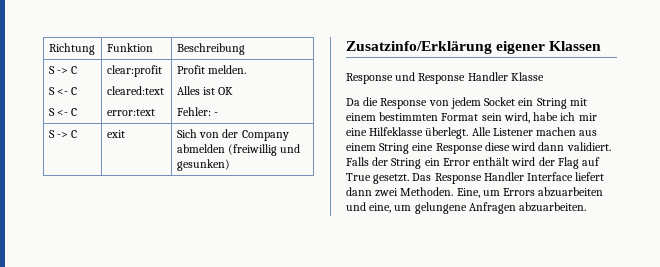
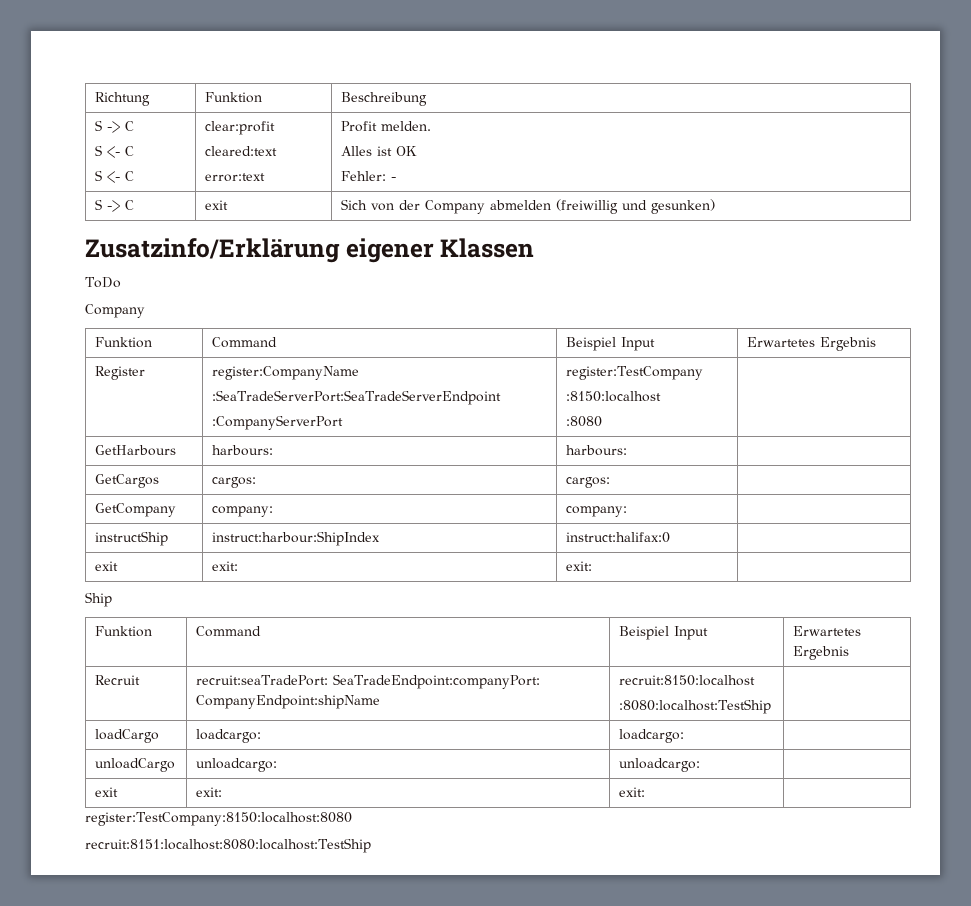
- Response und Response Handler Klasse
- Da die Response von jedem Socket ein String mit einem bestimmten Format sein wird, habe ich mir eine Hilfeklasse überlegt. Alle Listener machen aus einem String eine Response diese wird dann validiert. Falls der String ein Error enthält wird der Flag auf True gesetzt. Das Response Handler Interface liefert dann zwei Methoden. Eine, um Errors abzuarbeiten und eine, um gelungene Anfragen abzuarbeiten.
+ ToDo
+ Company
+ Funktion | Command | Beispiel Input | Erwartetes Ergebnis
+ Register | register:CompanyName
+ :SeaTradeServerPort:SeaTradeServerEndpoint
+ :CompanyServerPort | register:TestCompany
+ :8150:localhost
+ :8080 |
+ GetHarbours | harbours: | harbours: |
+ GetCargos | cargos: | cargos: |
+ GetCompany | company: | company: |
+ instructShip | instruct:harbour:ShipIndex | instruct:halifax:0 |
+ exit | exit: | exit: |
+ Ship
+ Funktion | Command | Beispiel Input | Erwartetes Ergebnis
+ Recruit | recruit:seaTradePort: SeaTradeEndpoint:companyPort: CompanyEndpoint:shipName | recruit:8150:localhost
+ :8080:localhost:TestShip |
+ loadCargo | loadcargo: | loadcargo: |
+ unloadCargo | unloadcargo: | unloadcargo: |
+ exit | exit: | exit: |
+ register:TestCompany:8150:localhost:8080
+ recruit:8151:localhost:8080:localhost:TestShip

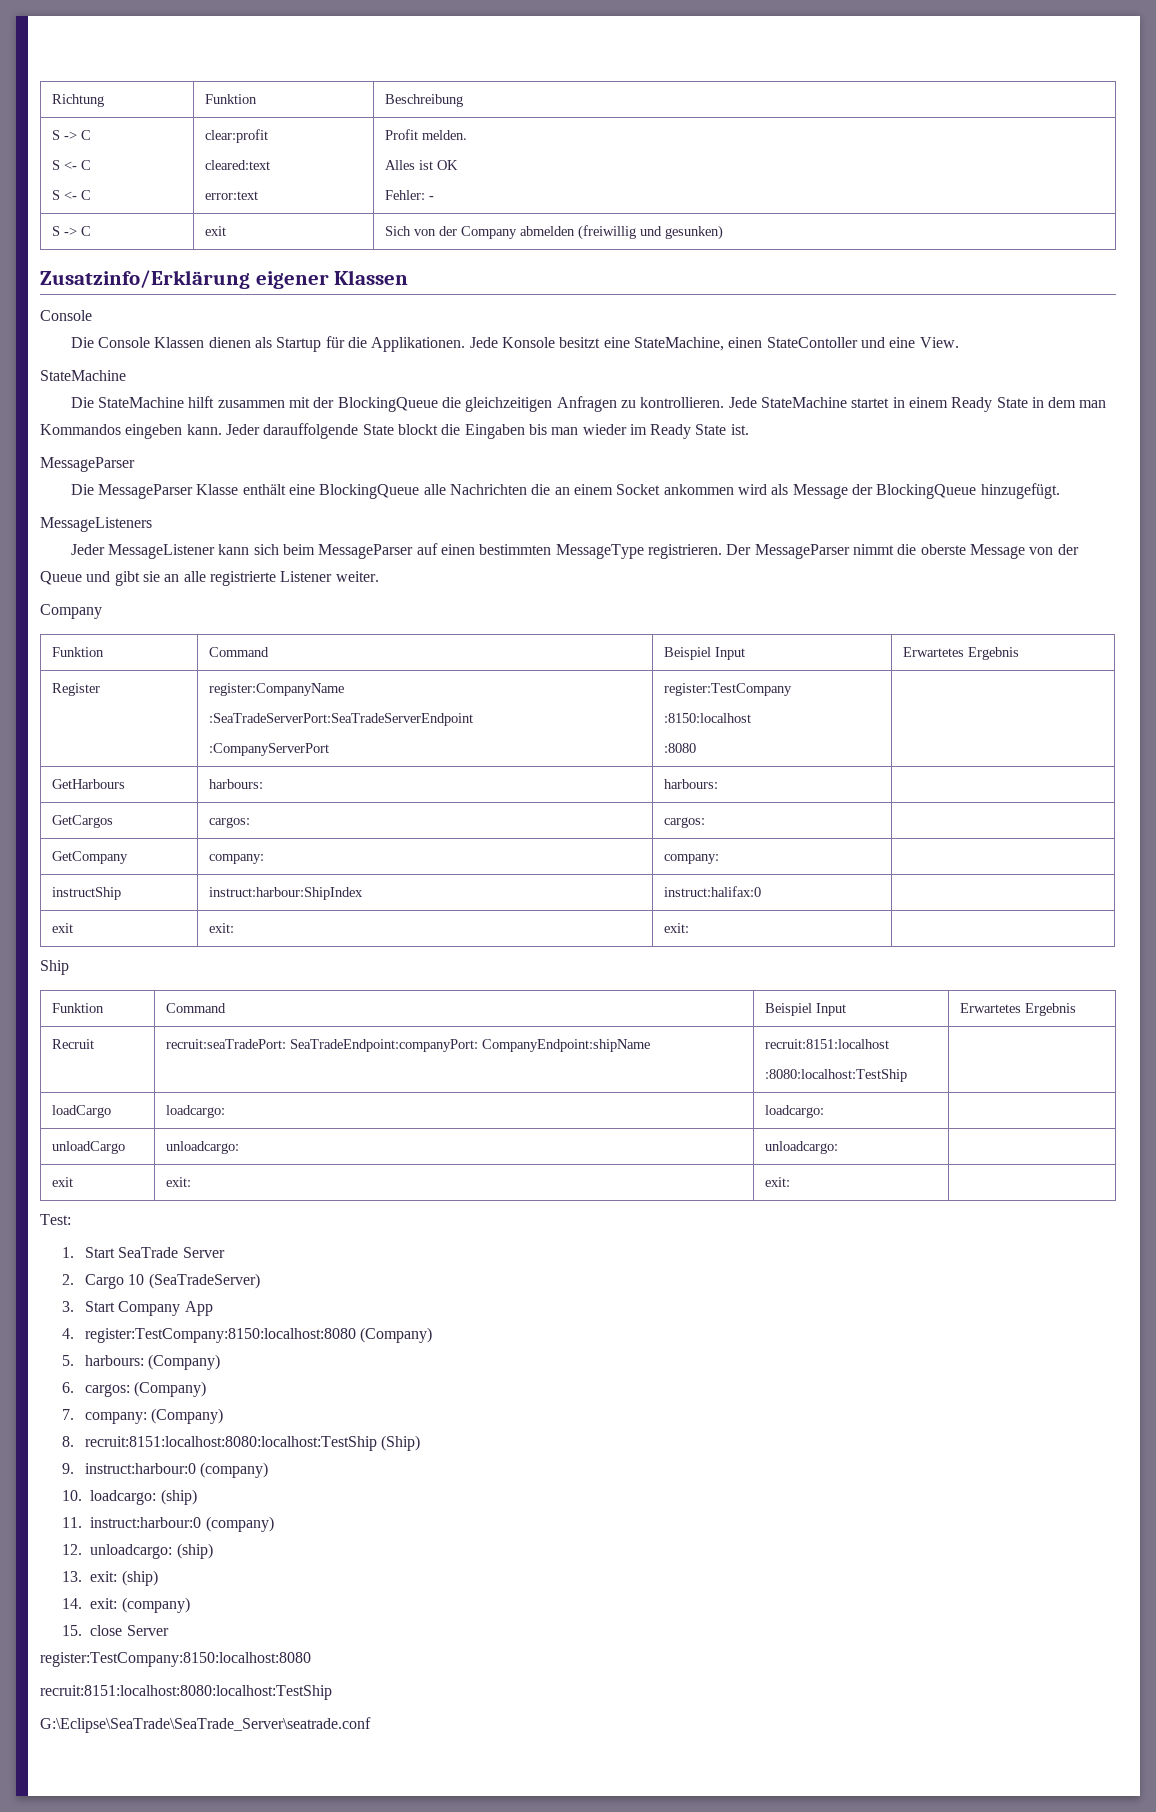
  Zusatzinfo/Erklärung eigener Klassen
- ToDo
+ Console
+ Die Console Klassen dienen als Startup für die Applikationen. Jede Konsole besitzt eine StateMachine, einen StateContoller und eine View.
+ StateMachine
+ Die StateMachine hilft zusammen mit der BlockingQueue die gleichzeitigen Anfragen zu kontrollieren. Jede StateMachine startet in einem Ready State in dem man Kommandos eingeben kann. Jeder darauffolgende State blockt die Eingaben bis man wieder im Ready State ist.
+ MessageParser
+ Die MessageParser Klasse enthält eine BlockingQueue alle Nachrichten die an einem Socket ankommen wird als Message der BlockingQueue hinzugefügt.
+ MessageListeners
+ Jeder MessageListener kann sich beim MessageParser auf einen bestimmten MessageType registrieren. Der MessageParser nimmt die oberste Message von der Queue und gibt sie an alle registrierte Listener weiter.
- Recruit | recruit:seaTradePort: SeaTradeEndpoint:companyPort: CompanyEndpoint:shipName | recruit:8150:localhost
+ Recruit | recruit:seaTradePort: SeaTradeEndpoint:companyPort: CompanyEndpoint:shipName | recruit:8151:localhost
+ Test:
+ 1. Start SeaTrade Server
+ 2. Cargo 10 (SeaTradeServer)
+ 3. Start Company App
+ 4. register:TestCompany:8150:localhost:8080 (Company)
+ 5. harbours: (Company)
+ 6. cargos: (Company)
+ 7. company: (Company)
+ 8. recruit:8151:localhost:8080:localhost:TestShip (Ship)
+ 9. instruct:harbour:0 (company)
+ 10. loadcargo: (ship)
+ 11. instruct:harbour:0 (company)
+ 12. unloadcargo: (ship)
+ 13. exit: (ship)
+ 14. exit: (company)
+ 15. close Server
+ G:\Eclipse\SeaTrade\SeaTrade_Server\seatrade.conf

